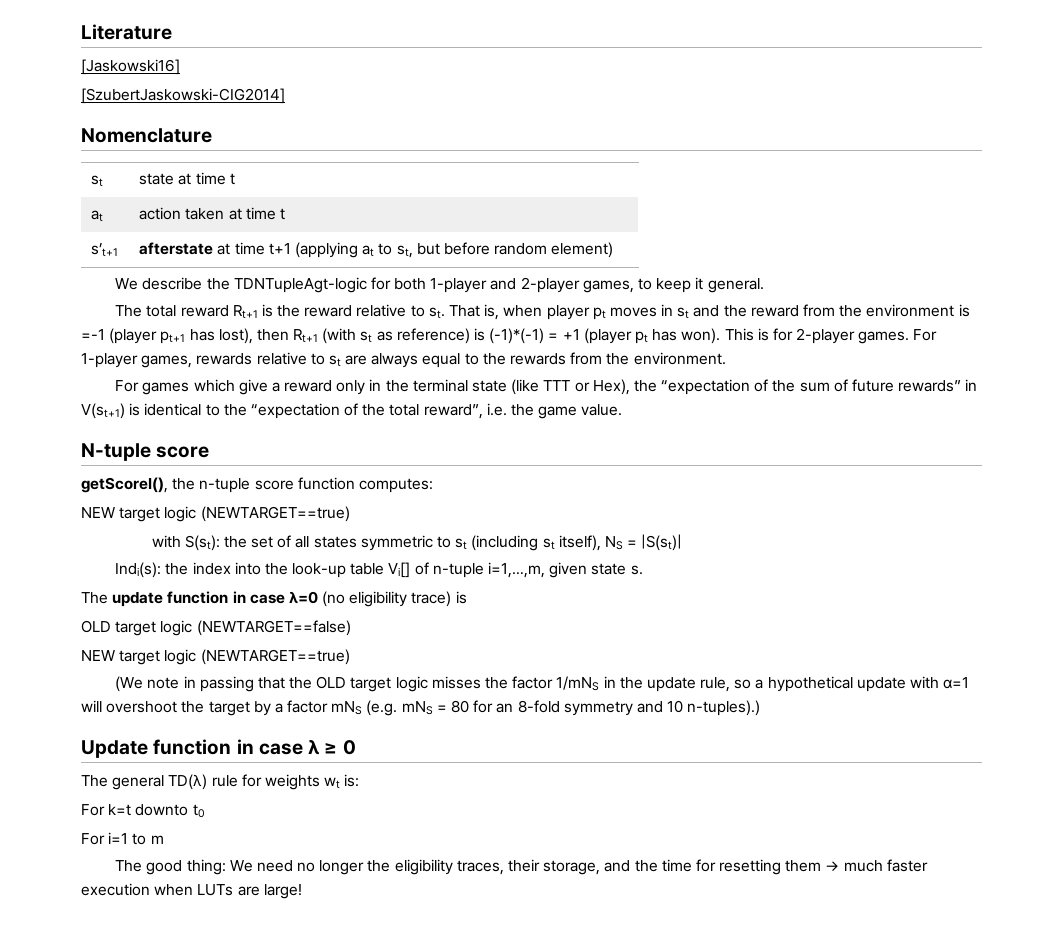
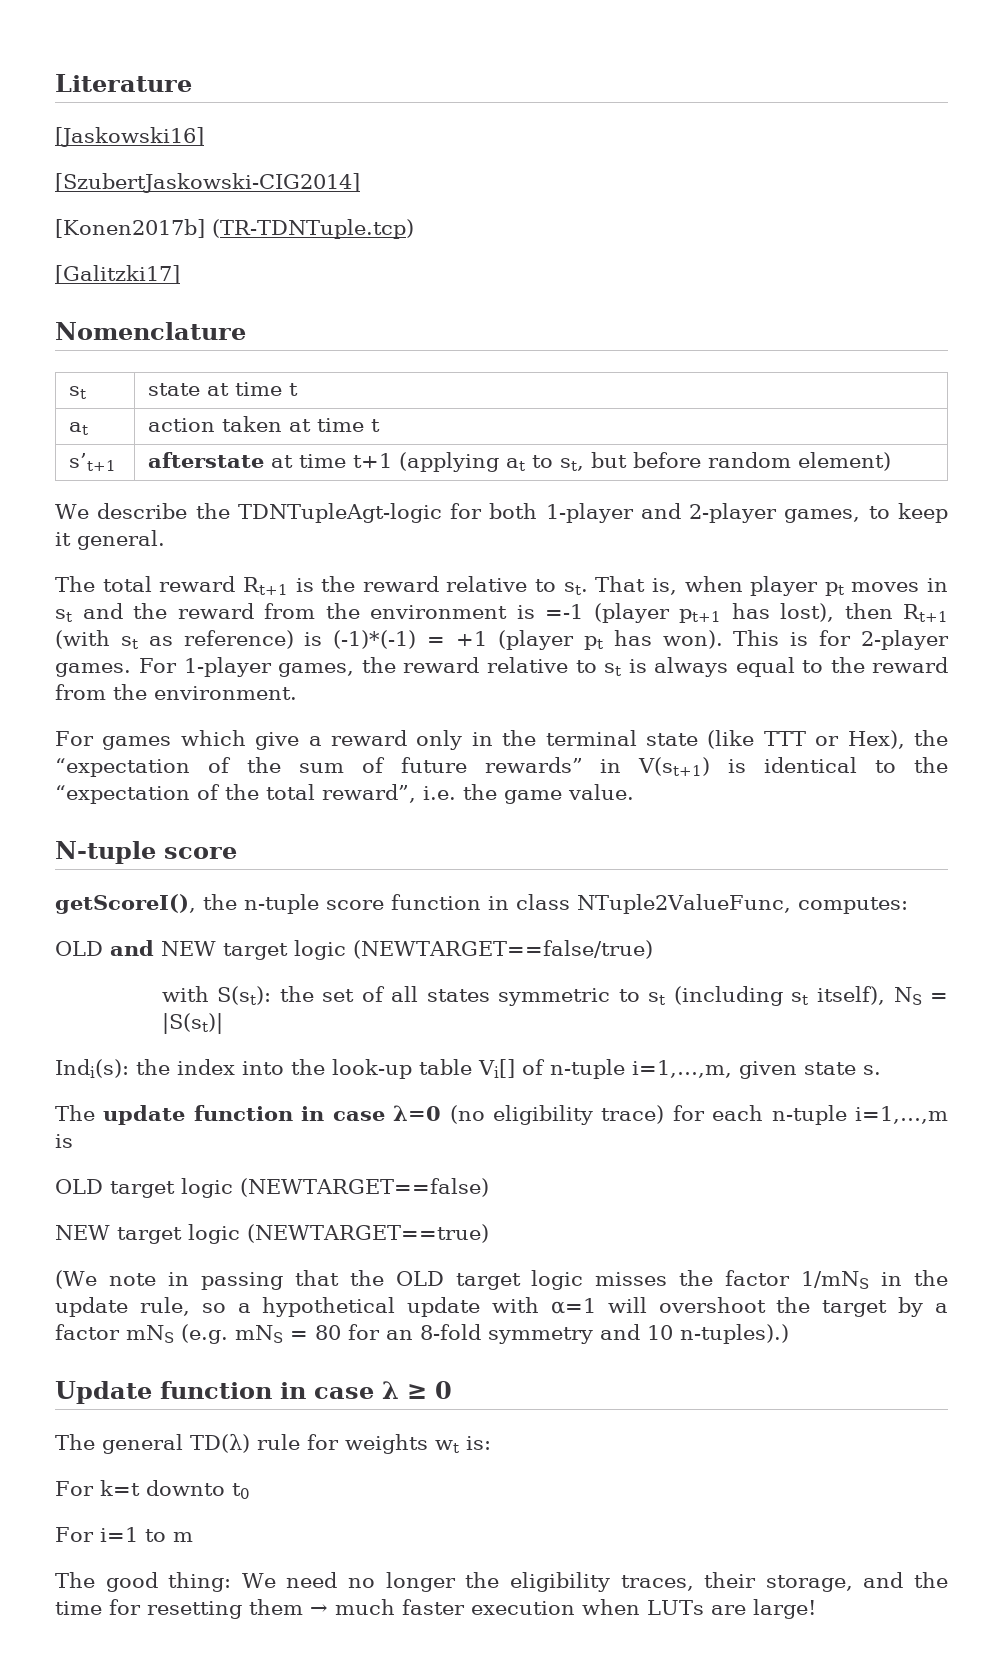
+ [Konen2017b] (TR-TDNTuple.tcp)
+ [Galitzki17]
- For 1-player games, rewards relative to st are always equal to the rewards from the environment.
+ For 1-player games, the reward relative to st is always equal to the reward from the environment.
- getScoreI(), the n-tuple score function computes:
- NEW target logic (NEWTARGET==true)
+ getScoreI(), the n-tuple score function in class NTuple2ValueFunc, computes:
+ OLD and NEW target logic (NEWTARGET==false/true)
- The update function in case λ=0 (no eligibility trace) is
+ The update function in case λ=0 (no eligibility trace) for each n-tuple i=1,…,m is

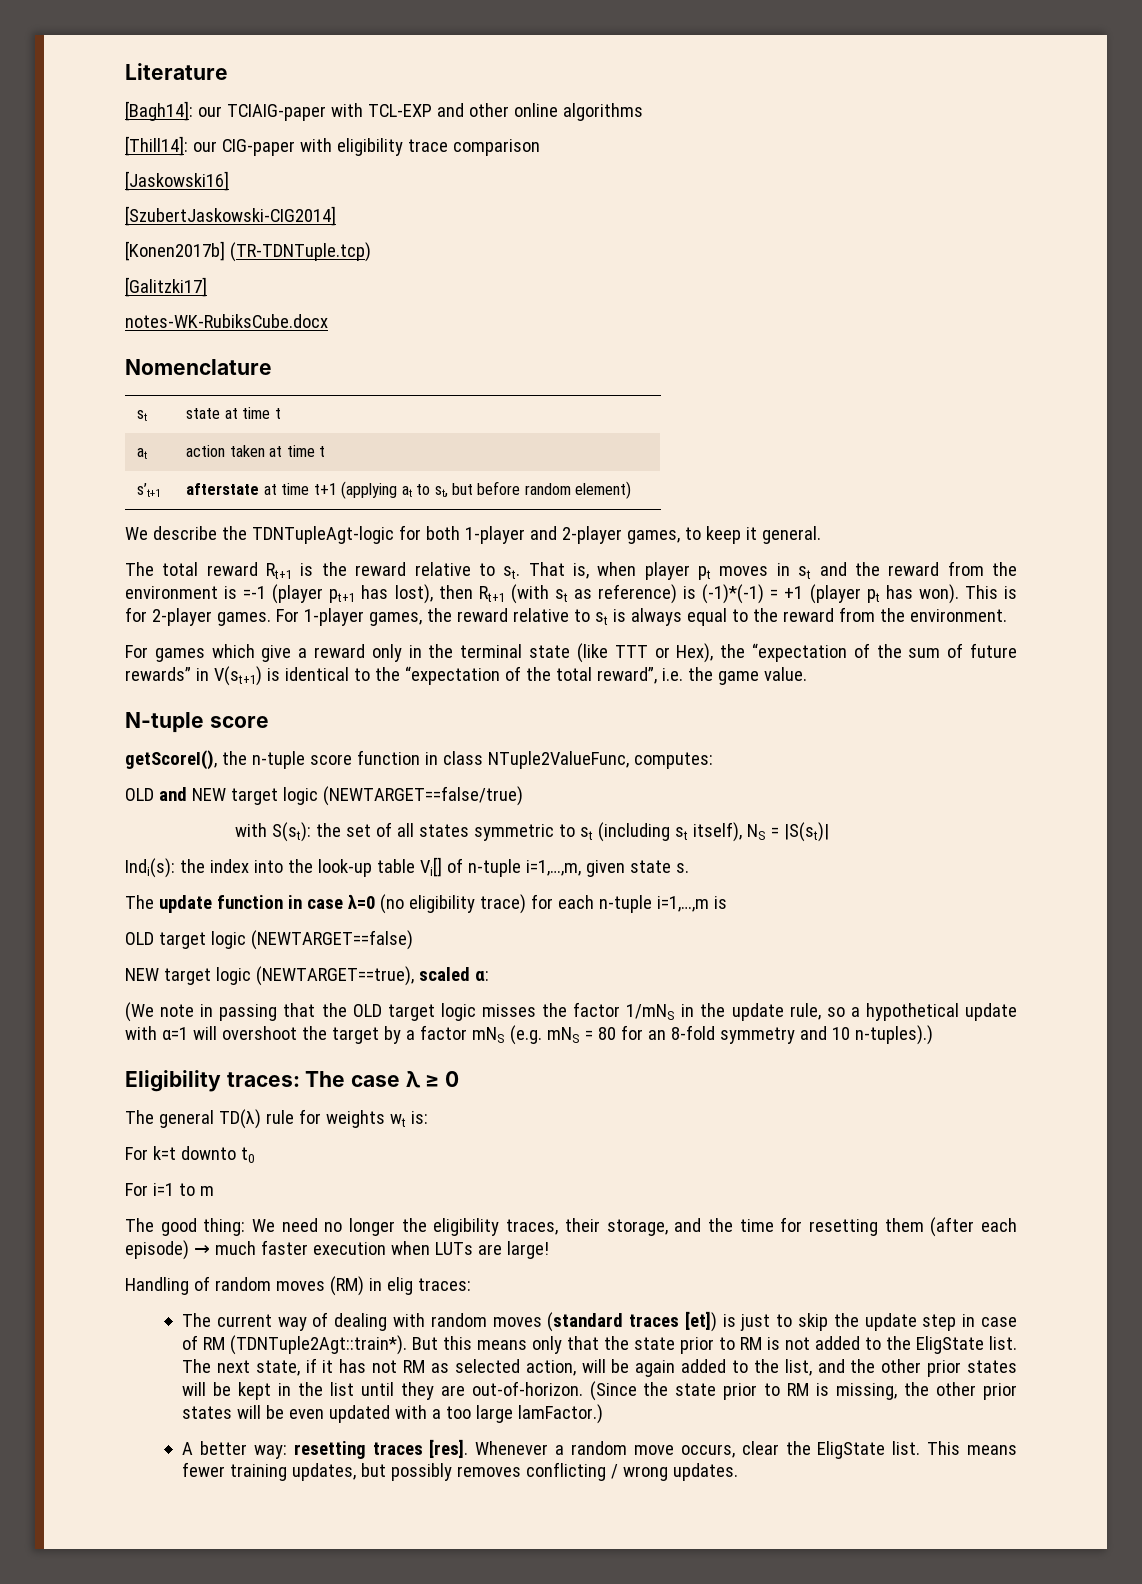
+ [Bagh14]: our TCIAIG-paper with TCL-EXP and other online algorithms
+ [Thill14]: our CIG-paper with eligibility trace comparison
+ notes-WK-RubiksCube.docx
- NEW target logic (NEWTARGET==true)
+ NEW target logic (NEWTARGET==true), scaled α:
- Update function in case λ ≥ 0
+ Eligibility traces: The case λ ≥ 0
- The good thing: We need no longer the eligibility traces, their storage, and the time for resetting them → much faster execution when LUTs are large!
+ The good thing: We need no longer the eligibility traces, their storage, and the time for resetting them (after each episode) → much faster execution when LUTs are large!
+ Handling of random moves (RM) in elig traces:
+ The current way of dealing with random moves (standard traces [et]) is just to skip the update step in case of RM (TDNTuple2Agt::train*). But this means only that the state prior to RM is not added to the EligState list. The next state, if it has not RM as selected action, will be again added to the list, and the other prior states will be kept in the list until they are out-of-horizon. (Since the state prior to RM is missing, the other prior states will be even updated with a too large lamFactor.)
+ A better way: resetting traces [res]. Whenever a random move occurs, clear the EligState list. This means fewer training updates, but possibly removes conflicting / wrong updates.

